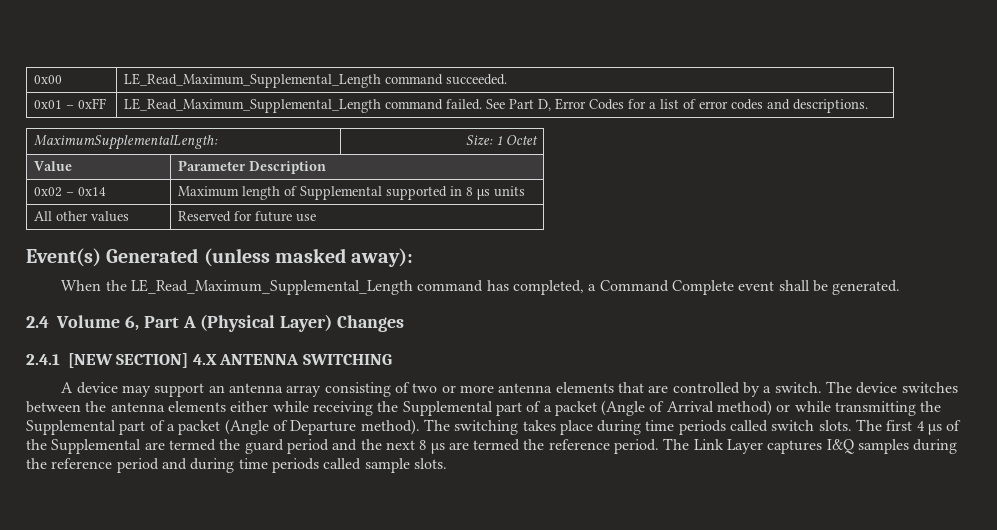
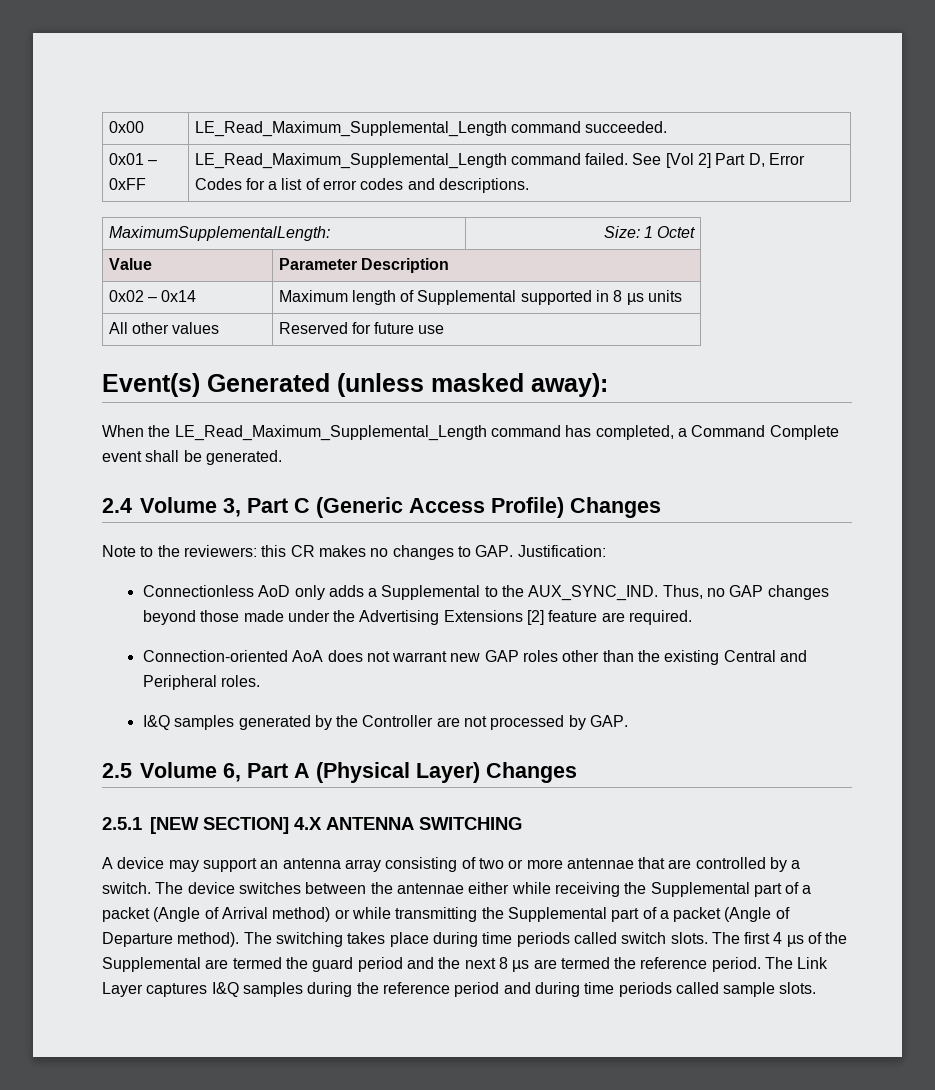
- 0x01 – 0xFF | LE_Read_Maximum_Supplemental_Length command failed. See Part D, Error Codes for a list of error codes and descriptions.
+ 0x01 – 0xFF | LE_Read_Maximum_Supplemental_Length command failed. See [Vol 2] Part D, Error Codes for a list of error codes and descriptions.
- 2.4 Volume 6, Part A (Physical Layer) Changes
+ 2.4 Volume 3, Part C (Generic Access Profile) Changes
+ Note to the reviewers: this CR makes no changes to GAP. Justification:
+ Connectionless AoD only adds a Supplemental to the AUX_SYNC_IND. Thus, no GAP changes beyond those made under the Advertising Extensions [2] feature are required.
+ Connection-oriented AoA does not warrant new GAP roles other than the existing Central and Peripheral roles.
+ I&Q samples generated by the Controller are not processed by GAP.
+ 2.5 Volume 6, Part A (Physical Layer) Changes
- 2.4.1 [NEW SECTION] 4.X ANTENNA SWITCHING
+ 2.5.1 [NEW SECTION] 4.X ANTENNA SWITCHING
- A device may support an antenna array consisting of two or more antenna elements that are controlled by a switch.
+ A device may support an antenna array consisting of two or more antennae that are controlled by a switch.
- The device switches between the antenna elements either while receiving the Supplemental part of a packet (Angle of Arrival method) or while transmitting the Supplemental part of a packet (Angle of Departure method).
+ The device switches between the antennae either while receiving the Supplemental part of a packet (Angle of Arrival method) or while transmitting the Supplemental part of a packet (Angle of Departure method).

